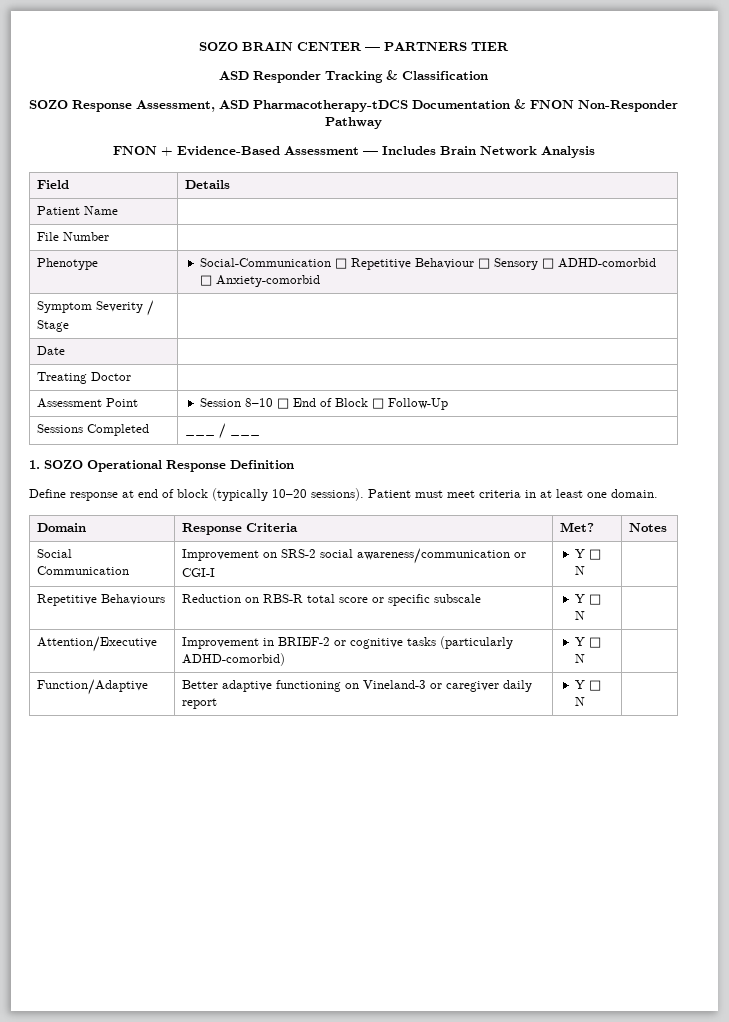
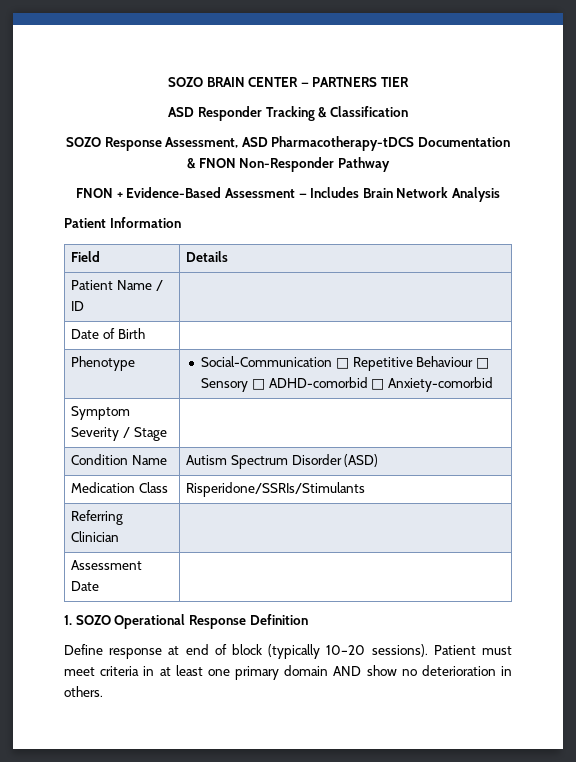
+ Patient Information
- Patient Name |
- File Number |
+ Patient Name / ID |
+ Date of Birth |
- Date |
- Treating Doctor |
- Assessment Point | Session 8–10 □ End of Block □ Follow-Up
- Sessions Completed | ___ / ___
+ Condition Name | Autism Spectrum Disorder (ASD)
+ Medication Class | Risperidone/SSRIs/Stimulants
+ Referring Clinician |
+ Assessment Date |
- Patient must meet criteria in at least one domain.
- Domain | Response Criteria | Met? | Notes
- Social Communication | Improvement on SRS-2 social awareness/communication or CGI-I | Y □ N |
- Repetitive Behaviours | Reduction on RBS-R total score or specific subscale | Y □ N |
- Attention/Executive | Improvement in BRIEF-2 or cognitive tasks (particularly ADHD-comorbid) | Y □ N |
- Function/Adaptive | Better adaptive functioning on Vineland-3 or caregiver daily report | Y □ N |
+ Patient must meet criteria in at least one primary domain AND show no deterioration in others.

